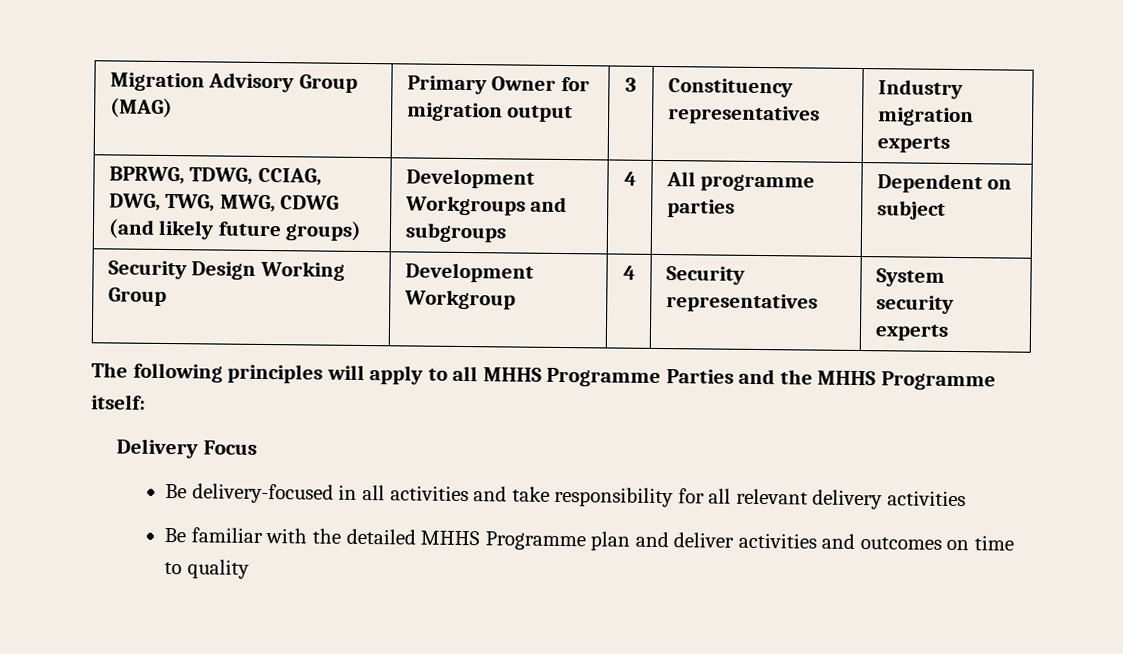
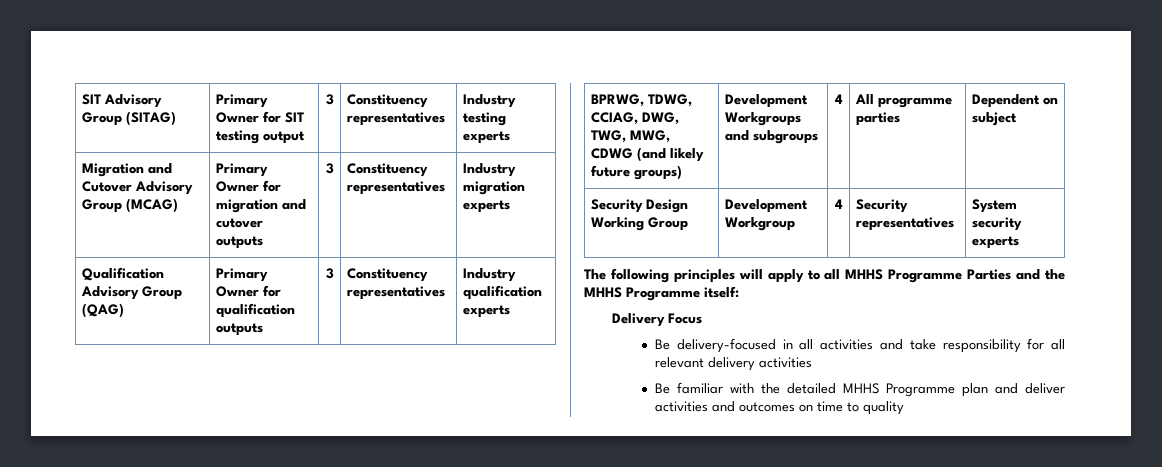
- Migration Advisory Group (MAG) | Primary Owner for migration output | 3 | Constituency representatives | Industry migration experts
+ SIT Advisory Group (SITAG) | Primary Owner for SIT testing output | 3 | Constituency representatives | Industry testing experts
+ Migration and Cutover Advisory Group (MCAG) | Primary Owner for migration and cutover outputs | 3 | Constituency representatives | Industry migration experts
+ Qualification Advisory Group (QAG) | Primary Owner for qualification outputs | 3 | Constituency representatives | Industry qualification experts

